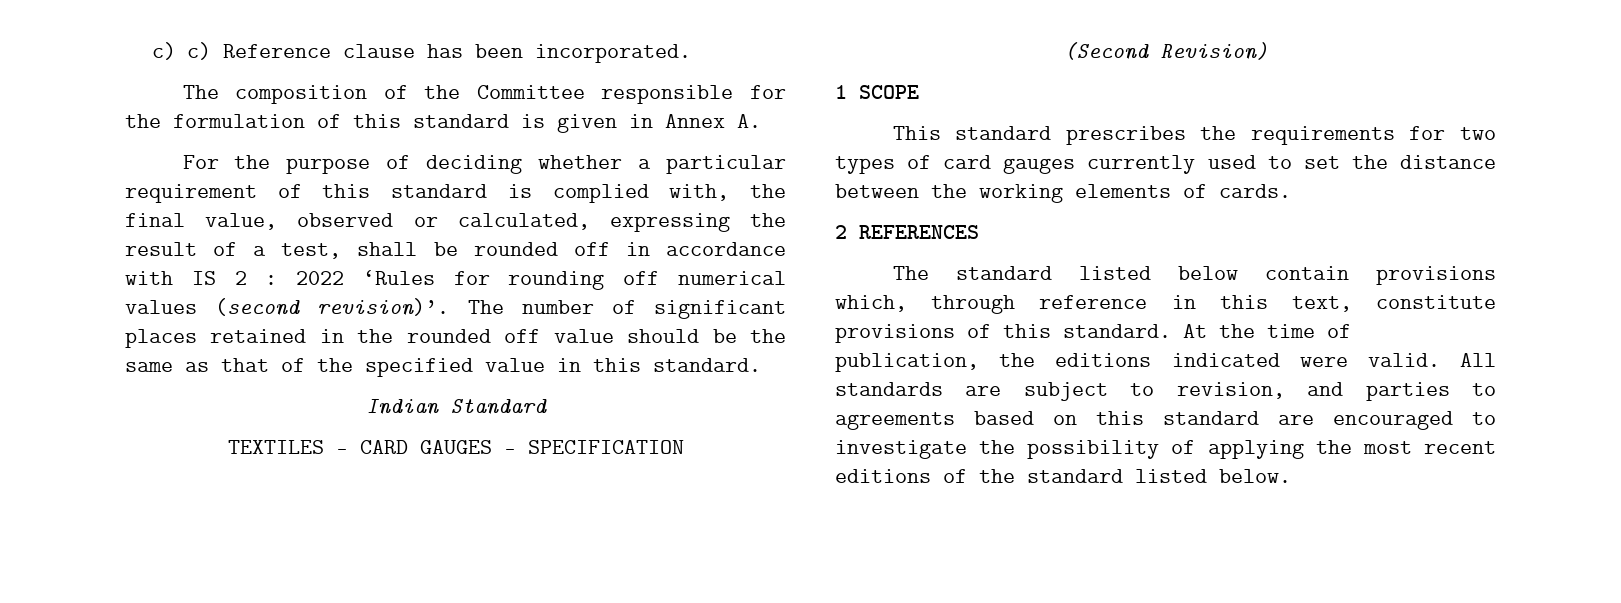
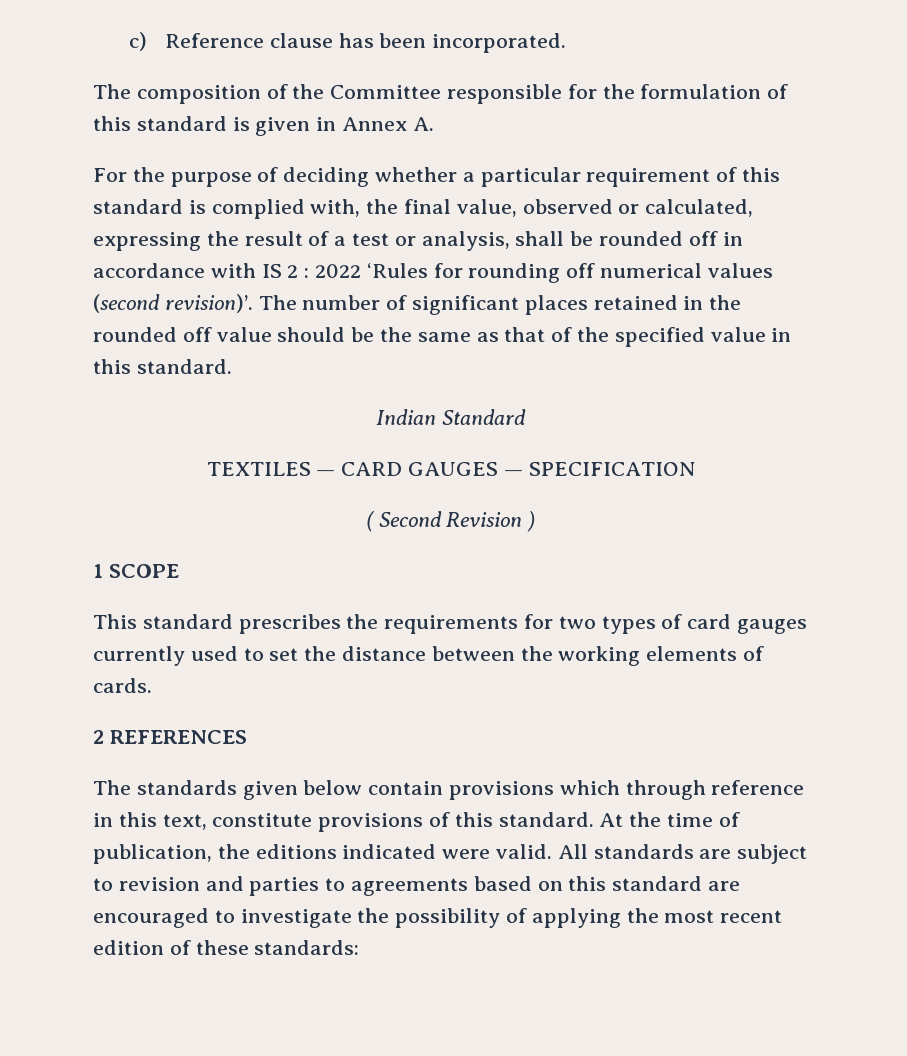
- c) c) Reference clause has been incorporated.
+ c) Reference clause has been incorporated.
- For the purpose of deciding whether a particular requirement of this standard is complied with, the final value, observed or calculated, expressing the result of a test, shall be rounded off in accordance with IS 2 : 2022 ‘Rules for rounding off numerical values (second revision)’.
+ For the purpose of deciding whether a particular requirement of this standard is complied with, the final value, observed or calculated, expressing the result of a test or analysis, shall be rounded off in accordance with IS 2 : 2022 ‘Rules for rounding off numerical values (second revision)’.
- (Second Revision)
+ ( Second Revision )
- The standard listed below contain provisions which, through reference in this text, constitute provisions of this standard.
+ The standards given below contain provisions which through reference in this text, constitute provisions of this standard.
- All standards are subject to revision, and parties to agreements based on this standard are encouraged to investigate the possibility of applying the most recent editions of the standard listed below.
+ All standards are subject to revision and parties to agreements based on this standard are encouraged to investigate the possibility of applying the most recent edition of these standards:

